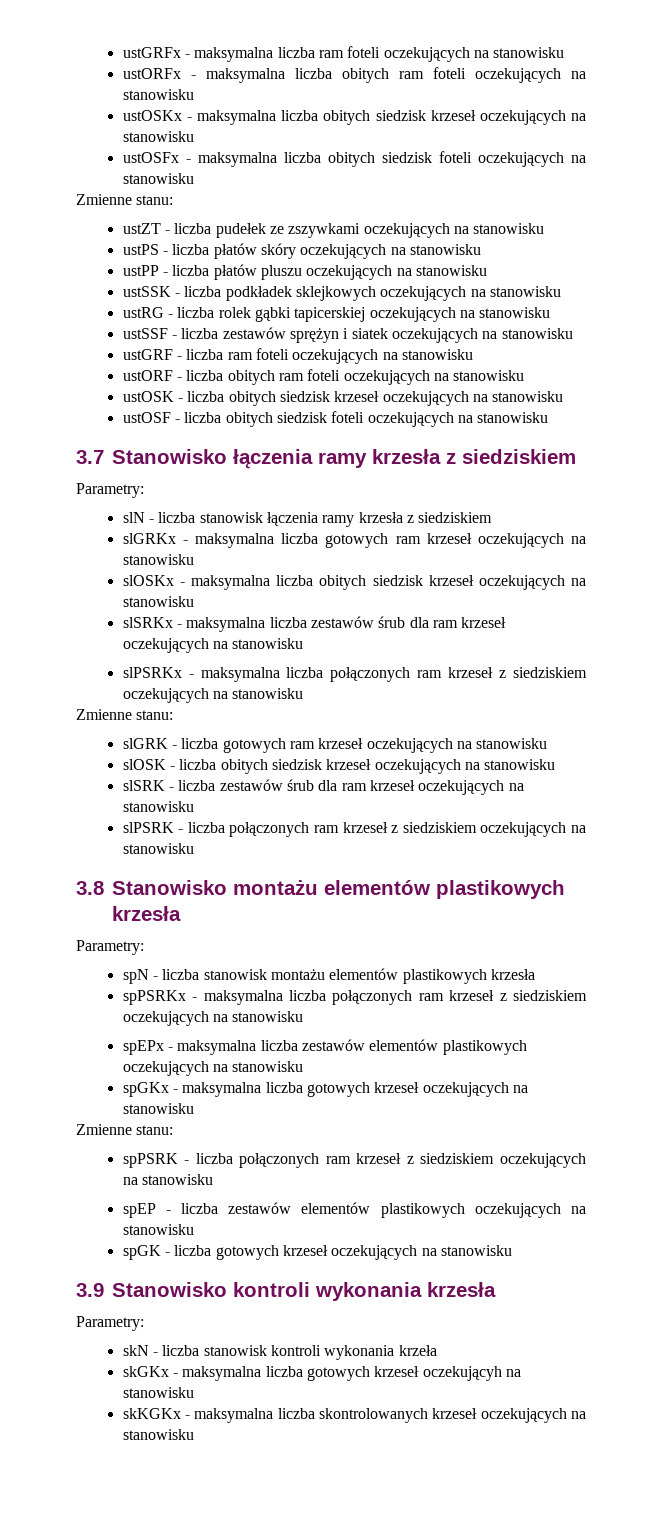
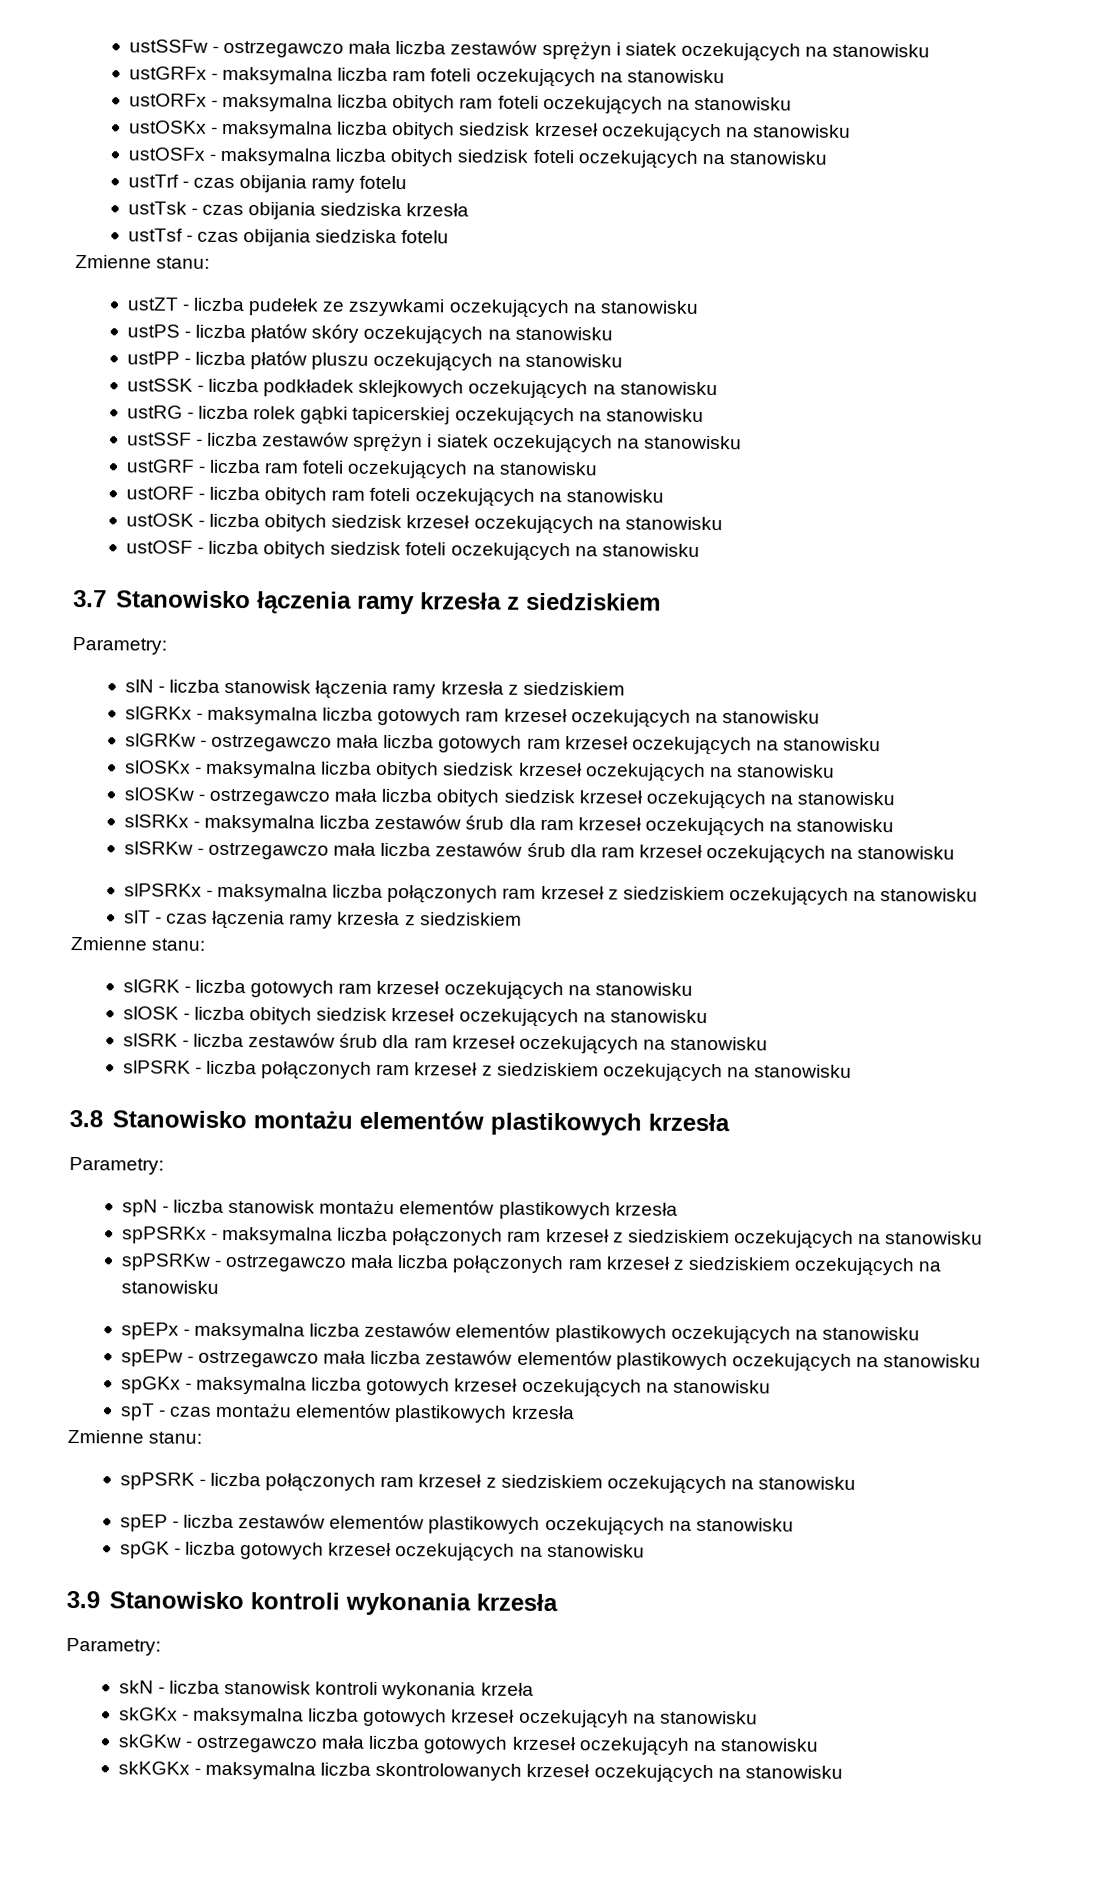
+ ustSSFw - ostrzegawczo mała liczba zestawów sprężyn i siatek oczekujących na stanowisku
+ ustTrf - czas obijania ramy fotelu
+ ustTsk - czas obijania siedziska krzesła
+ ustTsf - czas obijania siedziska fotelu
+ slGRKw - ostrzegawczo mała liczba gotowych ram krzeseł oczekujących na stanowisku
+ slOSKw - ostrzegawczo mała liczba obitych siedzisk krzeseł oczekujących na stanowisku
+ slSRKw - ostrzegawczo mała liczba zestawów śrub dla ram krzeseł oczekujących na stanowisku
+ slT - czas łączenia ramy krzesła z siedziskiem
+ spPSRKw - ostrzegawczo mała liczba połączonych ram krzeseł z siedziskiem oczekujących na stanowisku
+ spEPw - ostrzegawczo mała liczba zestawów elementów plastikowych oczekujących na stanowisku
+ spT - czas montażu elementów plastikowych krzesła
+ skGKw - ostrzegawczo mała liczba gotowych krzeseł oczekującyh na stanowisku

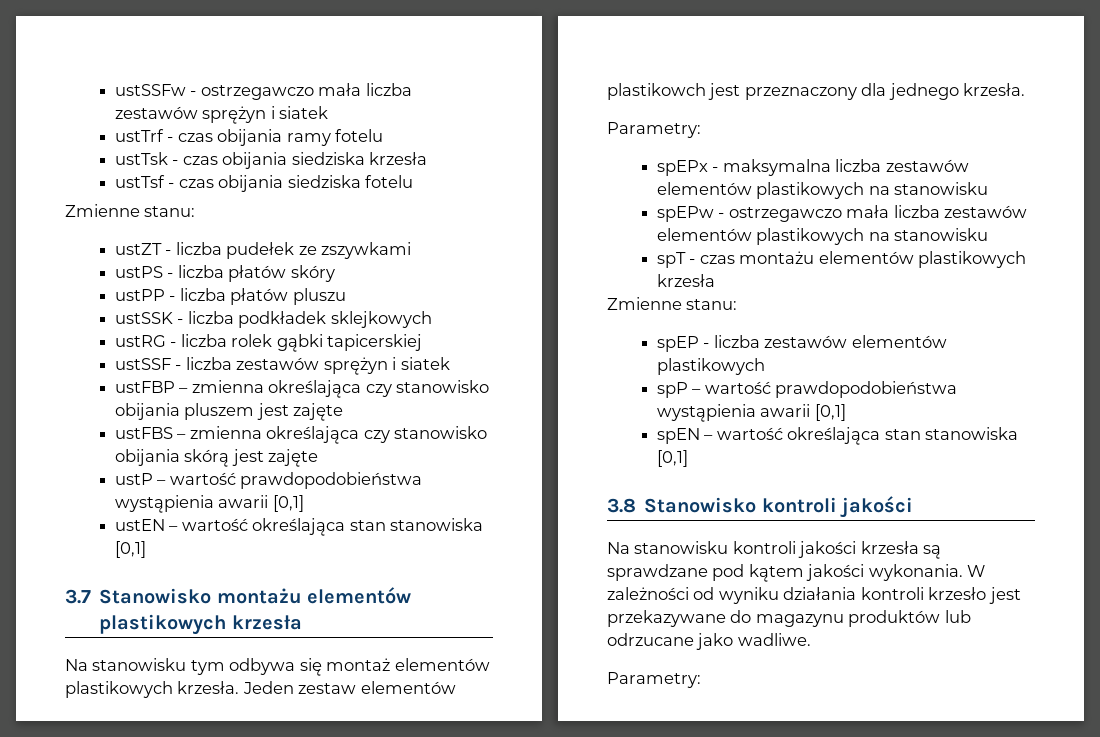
- ustSSFw - ostrzegawczo mała liczba zestawów sprężyn i siatek oczekujących na stanowisku
- ustGRFx - maksymalna liczba ram foteli oczekujących na stanowisku
- ustORFx - maksymalna liczba obitych ram foteli oczekujących na stanowisku
- ustOSKx - maksymalna liczba obitych siedzisk krzeseł oczekujących na stanowisku
- ustOSFx - maksymalna liczba obitych siedzisk foteli oczekujących na stanowisku
+ ustSSFw - ostrzegawczo mała liczba zestawów sprężyn i siatek
- ustZT - liczba pudełek ze zszywkami oczekujących na stanowisku
+ ustZT - liczba pudełek ze zszywkami
- ustPS - liczba płatów skóry oczekujących na stanowisku
+ ustPS - liczba płatów skóry
- ustPP - liczba płatów pluszu oczekujących na stanowisku
+ ustPP - liczba płatów pluszu
- ustSSK - liczba podkładek sklejkowych oczekujących na stanowisku
+ ustSSK - liczba podkładek sklejkowych
- ustRG - liczba rolek gąbki tapicerskiej oczekujących na stanowisku
+ ustRG - liczba rolek gąbki tapicerskiej
- ustSSF - liczba zestawów sprężyn i siatek oczekujących na stanowisku
- ustGRF - liczba ram foteli oczekujących na stanowisku
- ustORF - liczba obitych ram foteli oczekujących na stanowisku
- ustOSK - liczba obitych siedzisk krzeseł oczekujących na stanowisku
- ustOSF - liczba obitych siedzisk foteli oczekujących na stanowisku
- 3.7 Stanowisko łączenia ramy krzesła z siedziskiem
+ ustSSF - liczba zestawów sprężyn i siatek
+ ustFBP – zmienna określająca czy stanowisko obijania pluszem jest zajęte
+ ustFBS – zmienna określająca czy stanowisko obijania skórą jest zajęte
+ ustP – wartość prawdopodobieństwa wystąpienia awarii [0,1]
+ ustEN – wartość określająca stan stanowiska [0,1]
+ 3.7 Stanowisko montażu elementów plastikowych krzesła
+ Na stanowisku tym odbywa się montaż elementów plastikowych krzesła. Jeden zestaw elementów plastikowch jest przeznaczony dla jednego krzesła.
  Parametry:
- slN - liczba stanowisk łączenia ramy krzesła z siedziskiem
- slGRKx - maksymalna liczba gotowych ram krzeseł oczekujących na stanowisku
- slGRKw - ostrzegawczo mała liczba gotowych ram krzeseł oczekujących na stanowisku
- slOSKx - maksymalna liczba obitych siedzisk krzeseł oczekujących na stanowisku
- slOSKw - ostrzegawczo mała liczba obitych siedzisk krzeseł oczekujących na stanowisku
- slSRKx - maksymalna liczba zestawów śrub dla ram krzeseł oczekujących na stanowisku
- slSRKw - ostrzegawczo mała liczba zestawów śrub dla ram krzeseł oczekujących na stanowisku
- slPSRKx - maksymalna liczba połączonych ram krzeseł z siedziskiem oczekujących na stanowisku
- slT - czas łączenia ramy krzesła z siedziskiem
- Zmienne stanu:
- slGRK - liczba gotowych ram krzeseł oczekujących na stanowisku
- slOSK - liczba obitych siedzisk krzeseł oczekujących na stanowisku
- slSRK - liczba zestawów śrub dla ram krzeseł oczekujących na stanowisku
- slPSRK - liczba połączonych ram krzeseł z siedziskiem oczekujących na stanowisku
- 3.8 Stanowisko montażu elementów plastikowych krzesła
- Parametry:
- spN - liczba stanowisk montażu elementów plastikowych krzesła
- spPSRKx - maksymalna liczba połączonych ram krzeseł z siedziskiem oczekujących na stanowisku
- spPSRKw - ostrzegawczo mała liczba połączonych ram krzeseł z siedziskiem oczekujących na stanowisku
- spEPx - maksymalna liczba zestawów elementów plastikowych oczekujących na stanowisku
+ spEPx - maksymalna liczba zestawów elementów plastikowych na stanowisku
- spEPw - ostrzegawczo mała liczba zestawów elementów plastikowych oczekujących na stanowisku
- spGKx - maksymalna liczba gotowych krzeseł oczekujących na stanowisku
+ spEPw - ostrzegawczo mała liczba zestawów elementów plastikowych na stanowisku
- spPSRK - liczba połączonych ram krzeseł z siedziskiem oczekujących na stanowisku
- spEP - liczba zestawów elementów plastikowych oczekujących na stanowisku
- spGK - liczba gotowych krzeseł oczekujących na stanowisku
- 3.9 Stanowisko kontroli wykonania krzesła
+ spEP - liczba zestawów elementów plastikowych
+ spP – wartość prawdopodobieństwa wystąpienia awarii [0,1]
+ spEN – wartość określająca stan stanowiska [0,1]
+ 3.8 Stanowisko kontroli jakości
+ Na stanowisku kontroli jakości krzesła są sprawdzane pod kątem jakości wykonania. W zależności od wyniku działania kontroli krzesło jest przekazywane do magazynu produktów lub odrzucane jako wadliwe.
  Parametry:
- skN - liczba stanowisk kontroli wykonania krzeła
- skGKx - maksymalna liczba gotowych krzeseł oczekującyh na stanowisku
- skGKw - ostrzegawczo mała liczba gotowych krzeseł oczekującyh na stanowisku
- skKGKx - maksymalna liczba skontrolowanych krzeseł oczekujących na stanowisku

